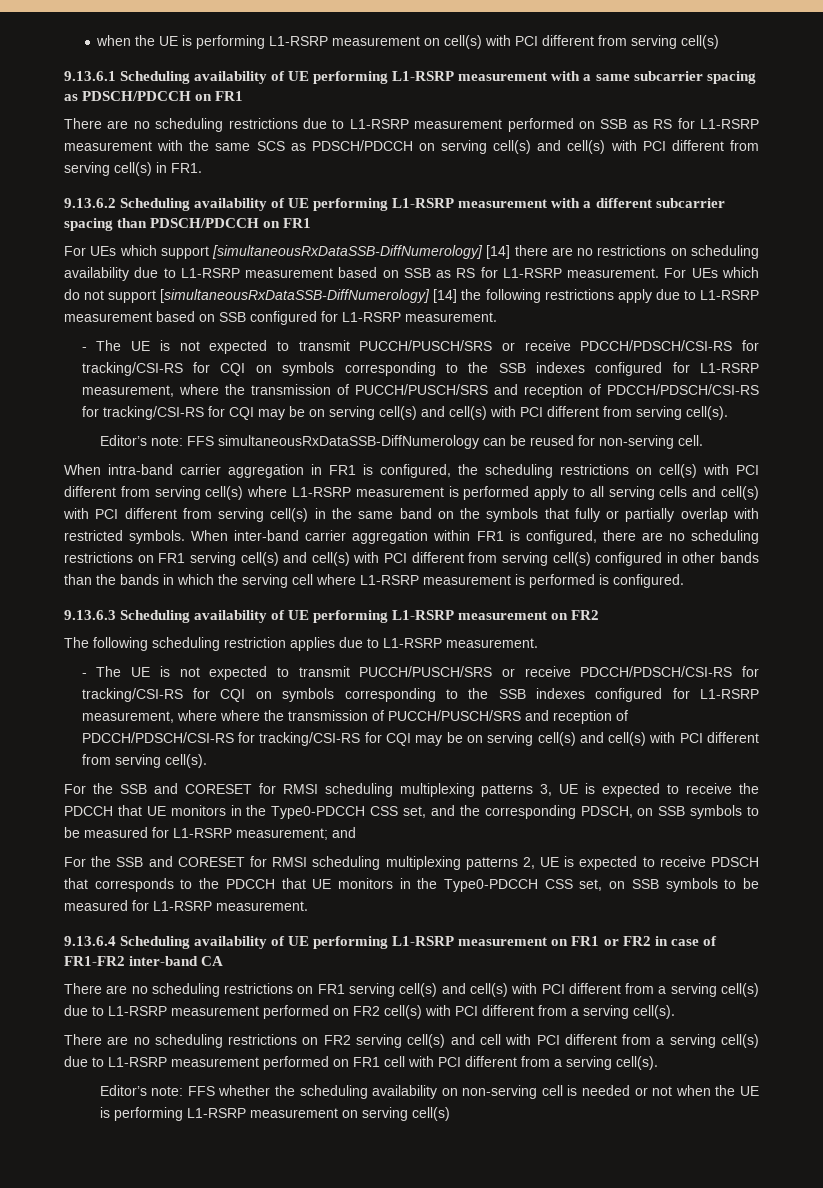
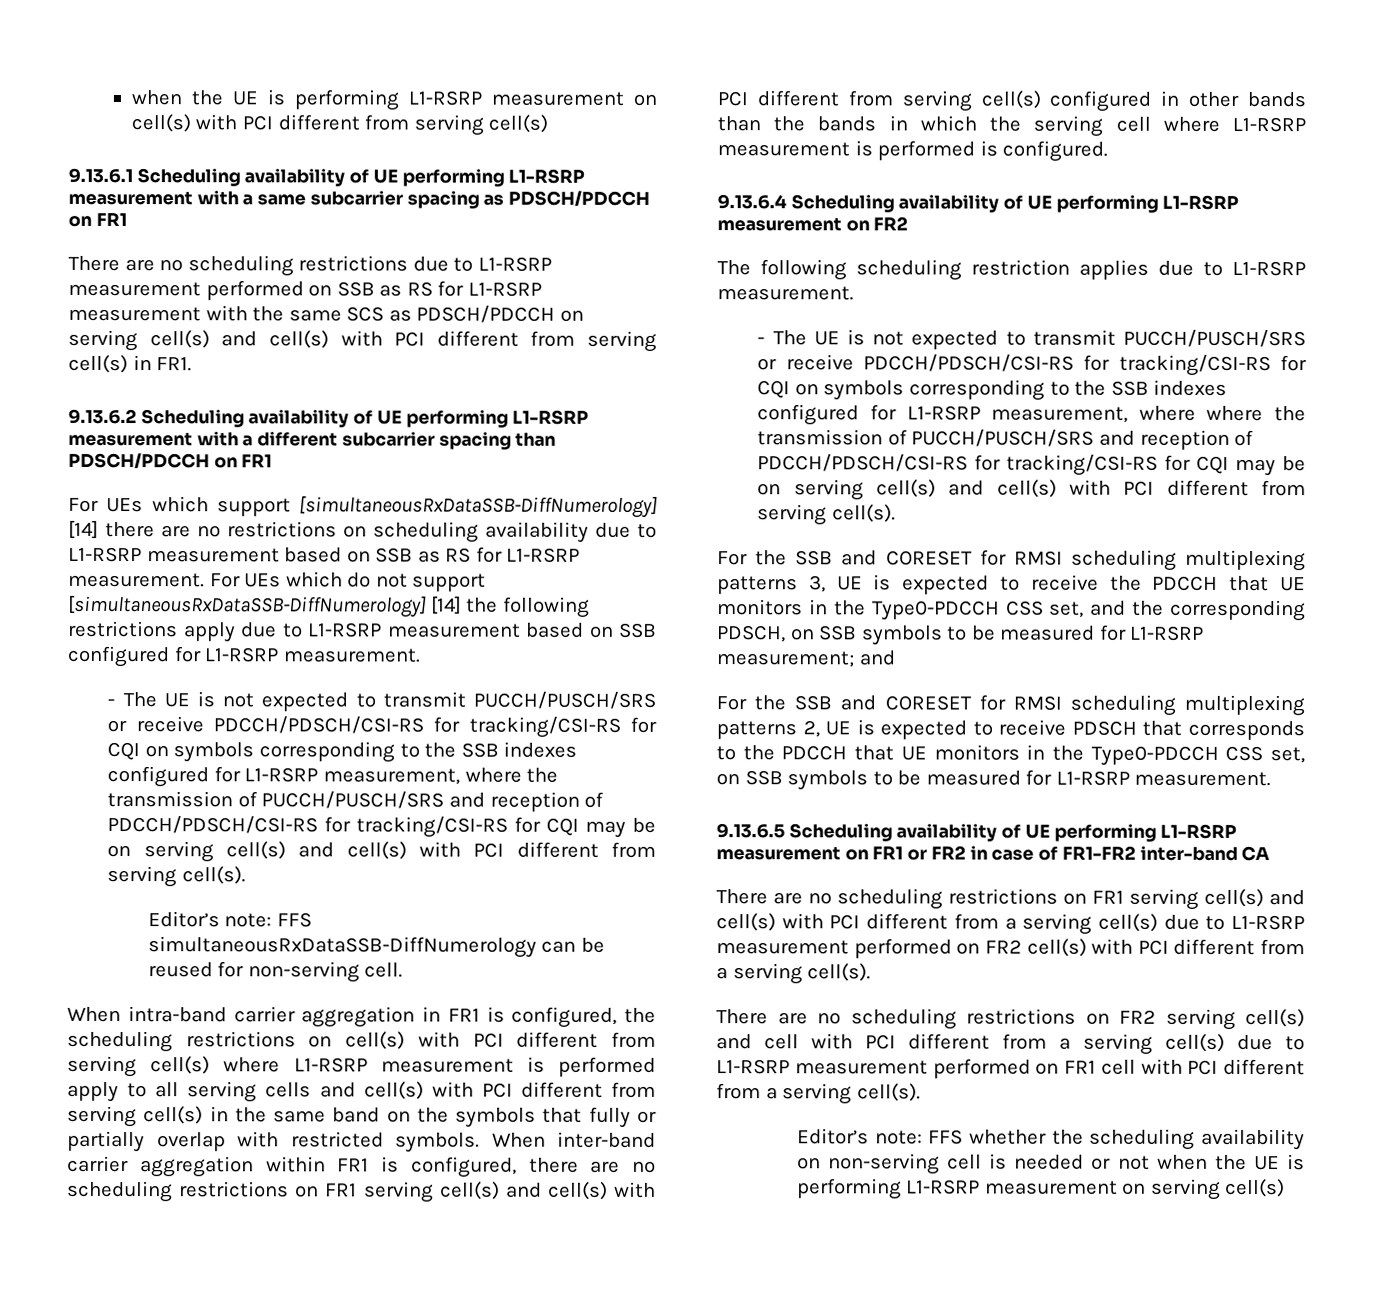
- 9.13.6.3 Scheduling availability of UE performing L1-RSRP measurement on FR2
+ 9.13.6.4 Scheduling availability of UE performing L1-RSRP measurement on FR2
- 9.13.6.4 Scheduling availability of UE performing L1-RSRP measurement on FR1 or FR2 in case of FR1-FR2 inter-band CA
+ 9.13.6.5 Scheduling availability of UE performing L1-RSRP measurement on FR1 or FR2 in case of FR1-FR2 inter-band CA

